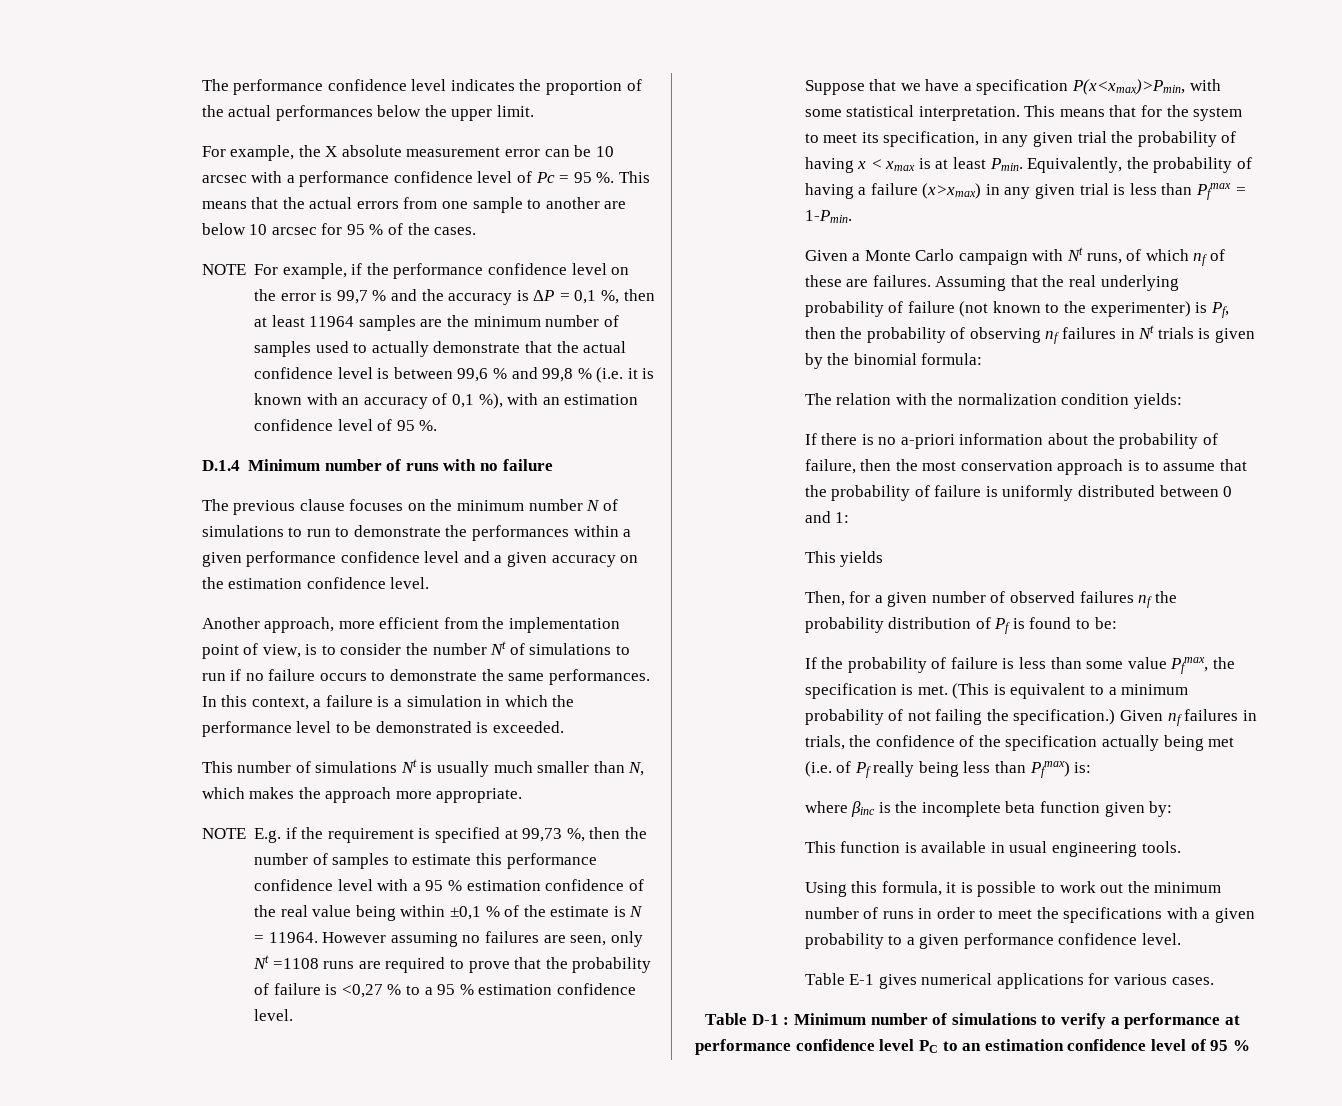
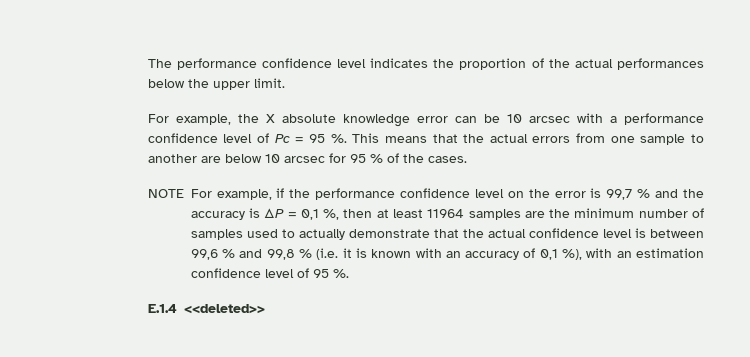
- For example, the X absolute measurement error can be 10 arcsec with a performance confidence level of Pc = 95 %.
+ For example, the X absolute knowledge error can be 10 arcsec with a performance confidence level of Pc = 95 %.
- D.1.4 Minimum number of runs with no failure
- The previous clause focuses on the minimum number N of simulations to run to demonstrate the performances within a given performance confidence level and a given accuracy on the estimation confidence level.
- Another approach, more efficient from the implementation point of view, is to consider the number Nt of simulations to run if no failure occurs to demonstrate the same performances. In this context, a failure is a simulation in which the performance level to be demonstrated is exceeded.
- This number of simulations Nt is usually much smaller than N, which makes the approach more appropriate.
- NOTE E.g. if the requirement is specified at 99,73 %, then the number of samples to estimate this performance confidence level with a 95 % estimation confidence of the real value being within ±0,1 % of the estimate is N = 11964. However assuming no failures are seen, only Nt =1108 runs are required to prove that the probability of failure is <0,27 % to a 95 % estimation confidence level.
- Suppose that we have a specification P(x<xmax)>Pmin, with some statistical interpretation. This means that for the system to meet its specification, in any given trial the probability of having x < xmax is at least Pmin. Equivalently, the probability of having a failure (x>xmax) in any given trial is less than Pfmax = 1-Pmin.
- Given a Monte Carlo campaign with Nt runs, of which nf of these are failures. Assuming that the real underlying probability of failure (not known to the experimenter) is Pf, then the probability of observing nf failures in Nt trials is given by the binomial formula:
- The relation with the normalization condition yields:
- If there is no a-priori information about the probability of failure, then the most conservation approach is to assume that the probability of failure is uniformly distributed between 0 and 1:
- This yields
- Then, for a given number of observed failures nf the probability distribution of Pf is found to be:
- If the probability of failure is less than some value Pfmax, the specification is met. (This is equivalent to a minimum probability of not failing the specification.) Given nf failures in trials, the confidence of the specification actually being met (i.e. of Pf really being less than Pfmax) is:
- where βinc is the incomplete beta function given by:
- This function is available in usual engineering tools.
- Using this formula, it is possible to work out the minimum number of runs in order to meet the specifications with a given probability to a given performance confidence level.
- Table E-1 gives numerical applications for various cases.
- Table D-1 : Minimum number of simulations to verify a performance at performance confidence level PC to an estimation confidence level of 95 %
+ E.1.4 <<deleted>>

